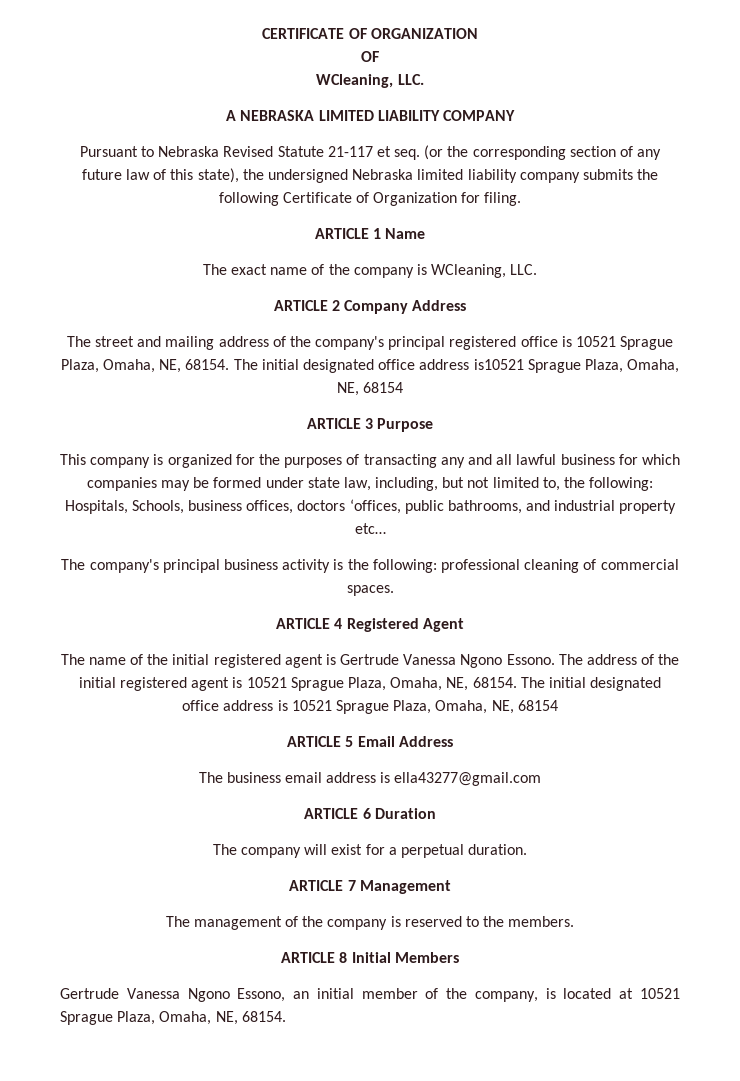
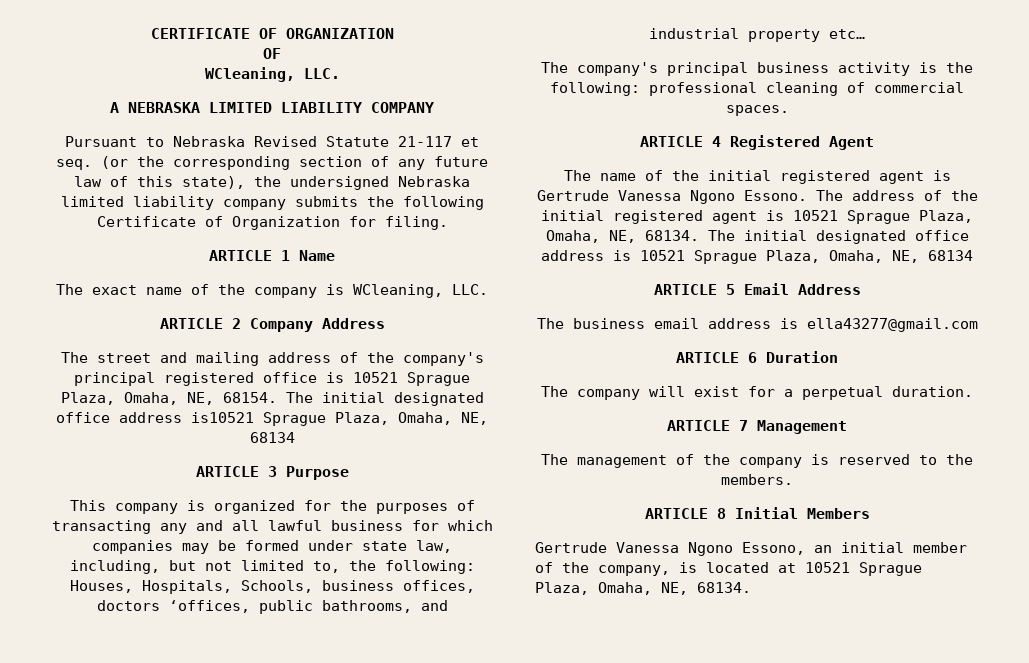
- The initial designated office address is10521 Sprague Plaza, Omaha, NE, 68154
+ The initial designated office address is10521 Sprague Plaza, Omaha, NE, 68134
- This company is organized for the purposes of transacting any and all lawful business for which companies may be formed under state law, including, but not limited to, the following: Hospitals, Schools, business offices, doctors ‘offices, public bathrooms, and industrial property etc…
+ This company is organized for the purposes of transacting any and all lawful business for which companies may be formed under state law, including, but not limited to, the following: Houses, Hospitals, Schools, business offices, doctors ‘offices, public bathrooms, and industrial property etc…
- The address of the initial registered agent is 10521 Sprague Plaza, Omaha, NE, 68154.
+ The address of the initial registered agent is 10521 Sprague Plaza, Omaha, NE, 68134.
- The initial designated office address is 10521 Sprague Plaza, Omaha, NE, 68154
+ The initial designated office address is 10521 Sprague Plaza, Omaha, NE, 68134
- Gertrude Vanessa Ngono Essono, an initial member of the company, is located at 10521 Sprague Plaza, Omaha, NE, 68154.
+ Gertrude Vanessa Ngono Essono, an initial member of the company, is located at 10521 Sprague Plaza, Omaha, NE, 68134.

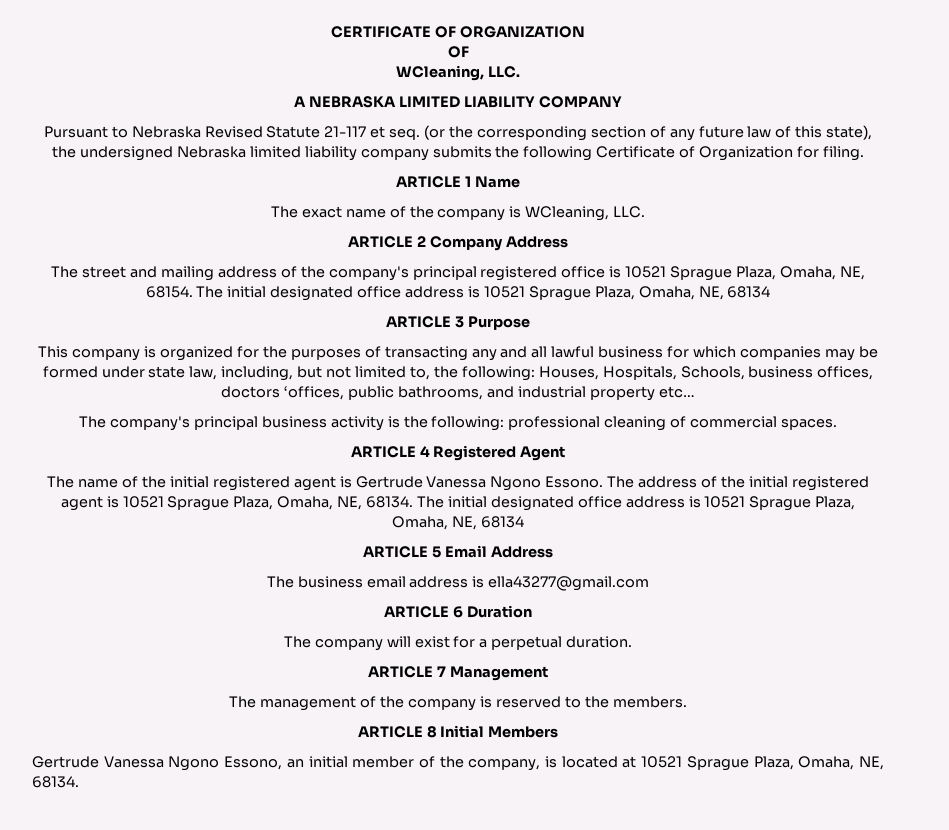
- The street and mailing address of the company's principal registered office is 10521 Sprague Plaza, Omaha, NE, 68154. The initial designated office address is10521 Sprague Plaza, Omaha, NE, 68134
+ The street and mailing address of the company's principal registered office is 10521 Sprague Plaza, Omaha, NE, 68154. The initial designated office address is 10521 Sprague Plaza, Omaha, NE, 68134

